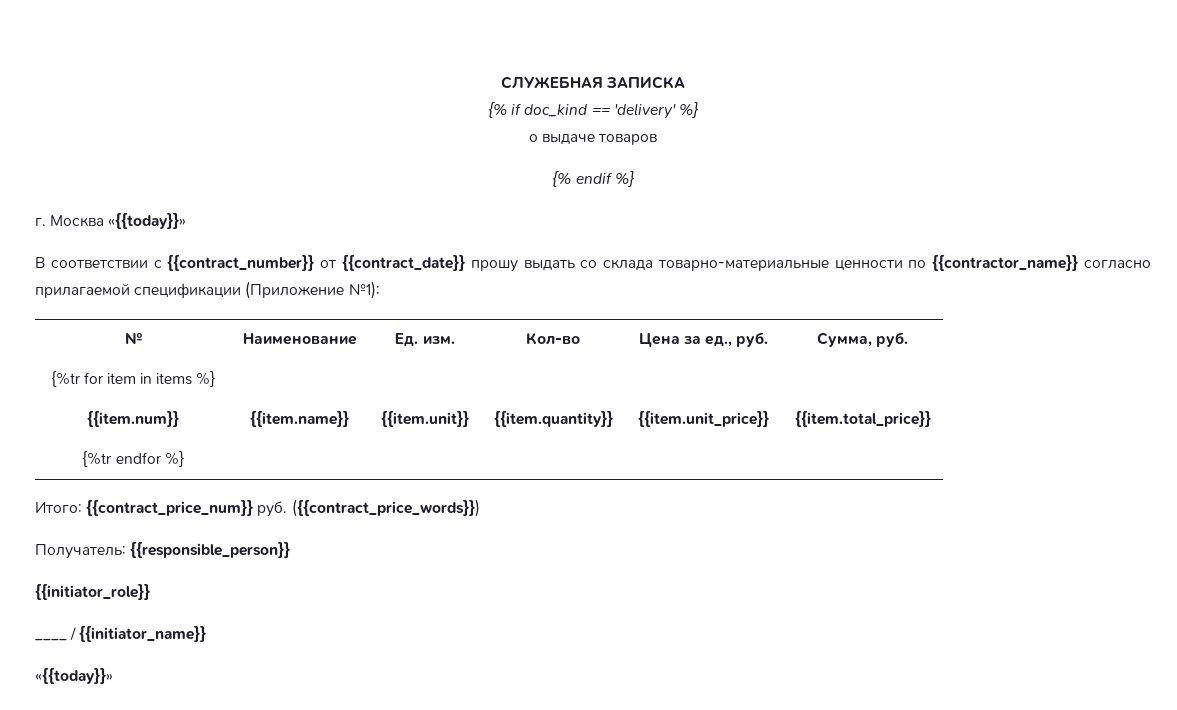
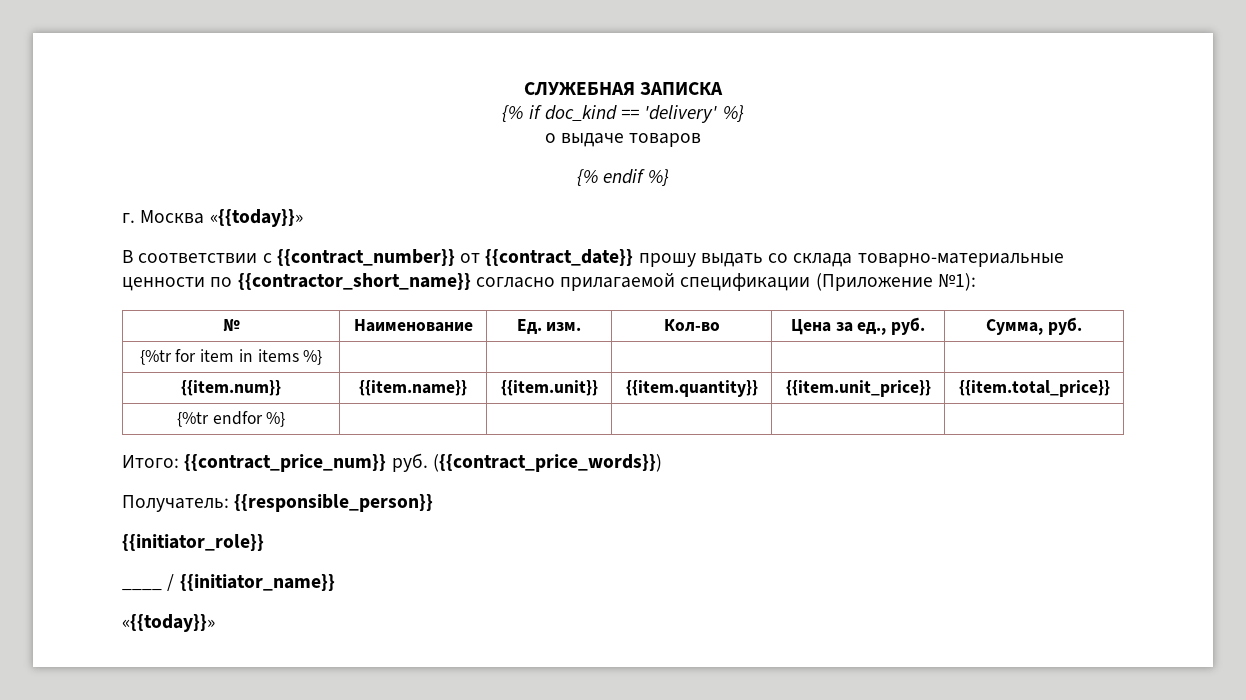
- В соответствии с {{contract_number}} от {{contract_date}} прошу выдать со склада товарно-материальные ценности по {{contractor_name}} согласно прилагаемой спецификации (Приложение №1):
+ В соответствии с {{contract_number}} от {{contract_date}} прошу выдать со склада товарно-материальные ценности по {{contractor_short_name}} согласно прилагаемой спецификации (Приложение №1):

